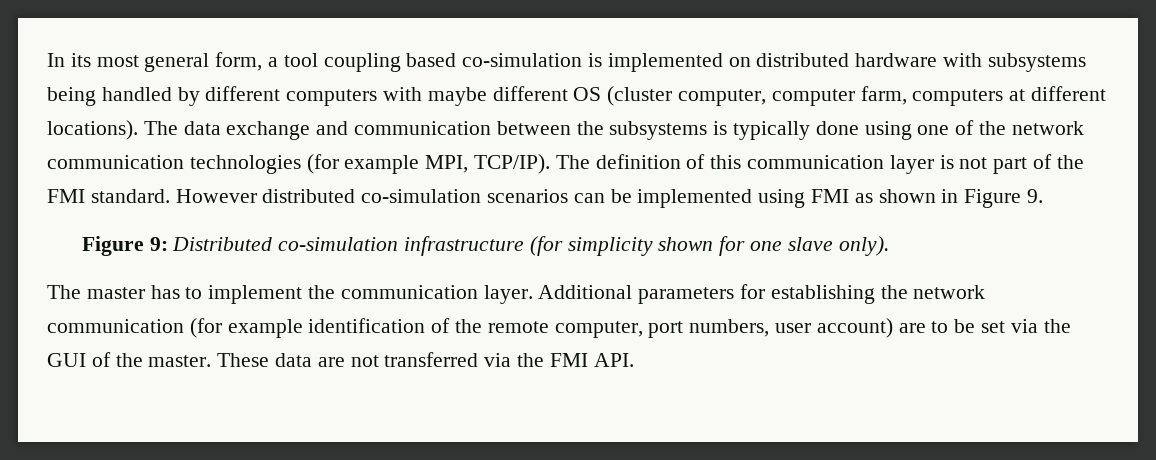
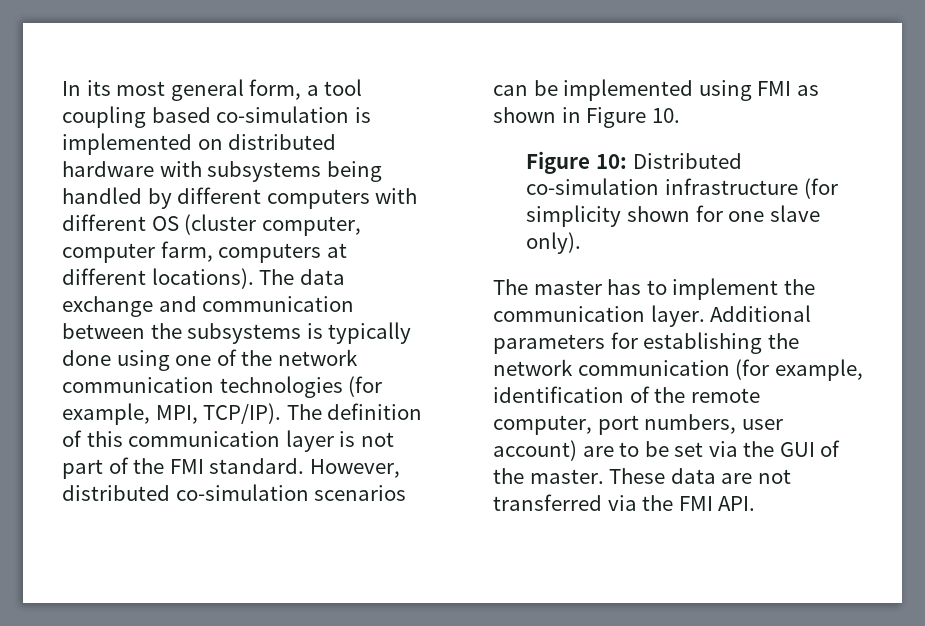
- In its most general form, a tool coupling based co-simulation is implemented on distributed hardware with subsystems being handled by different computers with maybe different OS (cluster computer, computer farm, computers at different locations).
+ In its most general form, a tool coupling based co-simulation is implemented on distributed hardware with subsystems being handled by different computers with different OS (cluster computer, computer farm, computers at different locations).
- The data exchange and communication between the subsystems is typically done using one of the network communication technologies (for example MPI, TCP/IP).
+ The data exchange and communication between the subsystems is typically done using one of the network communication technologies (for example, MPI, TCP/IP).
- However distributed co-simulation scenarios can be implemented using FMI as shown in Figure 9.
- Figure 9: Distributed co-simulation infrastructure (for simplicity shown for one slave only).
+ However, distributed co-simulation scenarios can be implemented using FMI as shown in Figure 10.
+ Figure 10: Distributed co-simulation infrastructure (for simplicity shown for one slave only).
- Additional parameters for establishing the network communication (for example identification of the remote computer, port numbers, user account) are to be set via the GUI of the master.
+ Additional parameters for establishing the network communication (for example, identification of the remote computer, port numbers, user account) are to be set via the GUI of the master.

